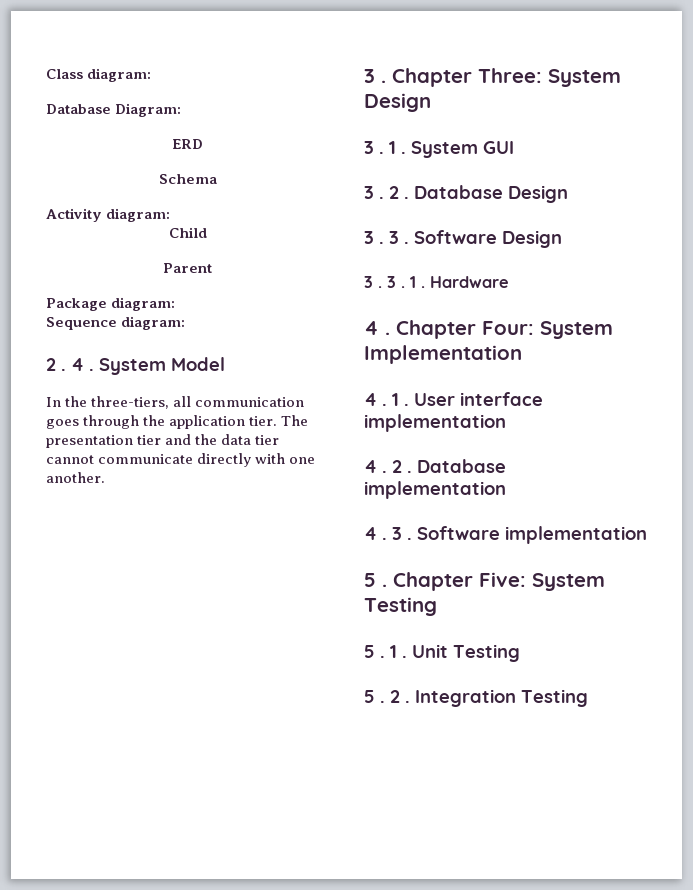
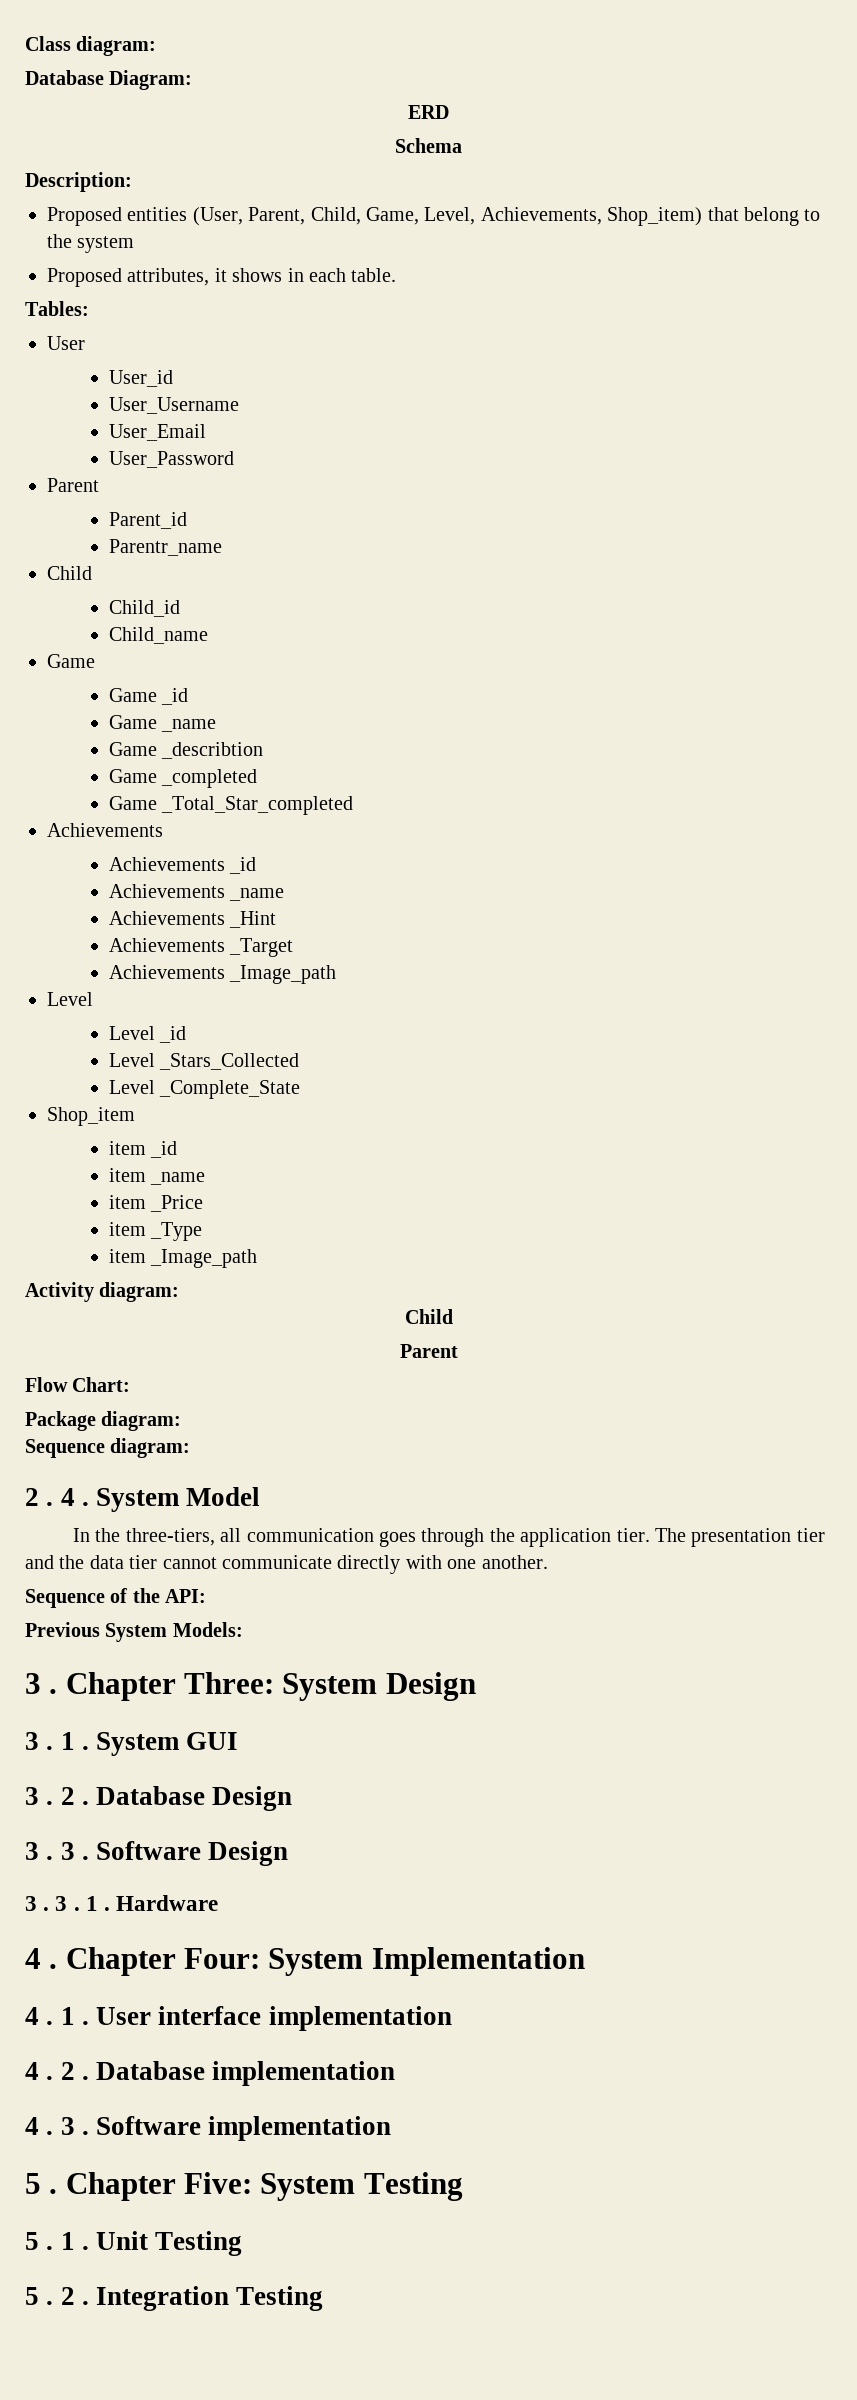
+ Description:
+ Proposed entities (User, Parent, Child, Game, Level, Achievements, Shop_item) that belong to the system
+ Proposed attributes, it shows in each table.
+ Tables:
+ User
+ User_id
+ User_Username
+ User_Email
+ User_Password
+ Parent
+ Parent_id
+ Parentr_name
+ Child
+ Child_id
+ Child_name
+ Game
+ Game _id
+ Game _name
+ Game _describtion
+ Game _completed
+ Game _Total_Star_completed
+ Achievements
+ Achievements _id
+ Achievements _name
+ Achievements _Hint
+ Achievements _Target
+ Achievements _Image_path
+ Level
+ Level _id
+ Level _Stars_Collected
+ Level _Complete_State
+ Shop_item
+ item _id
+ item _name
+ item _Price
+ item _Type
+ item _Image_path
+ Flow Chart:
+ Sequence of the API:
+ Previous System Models:

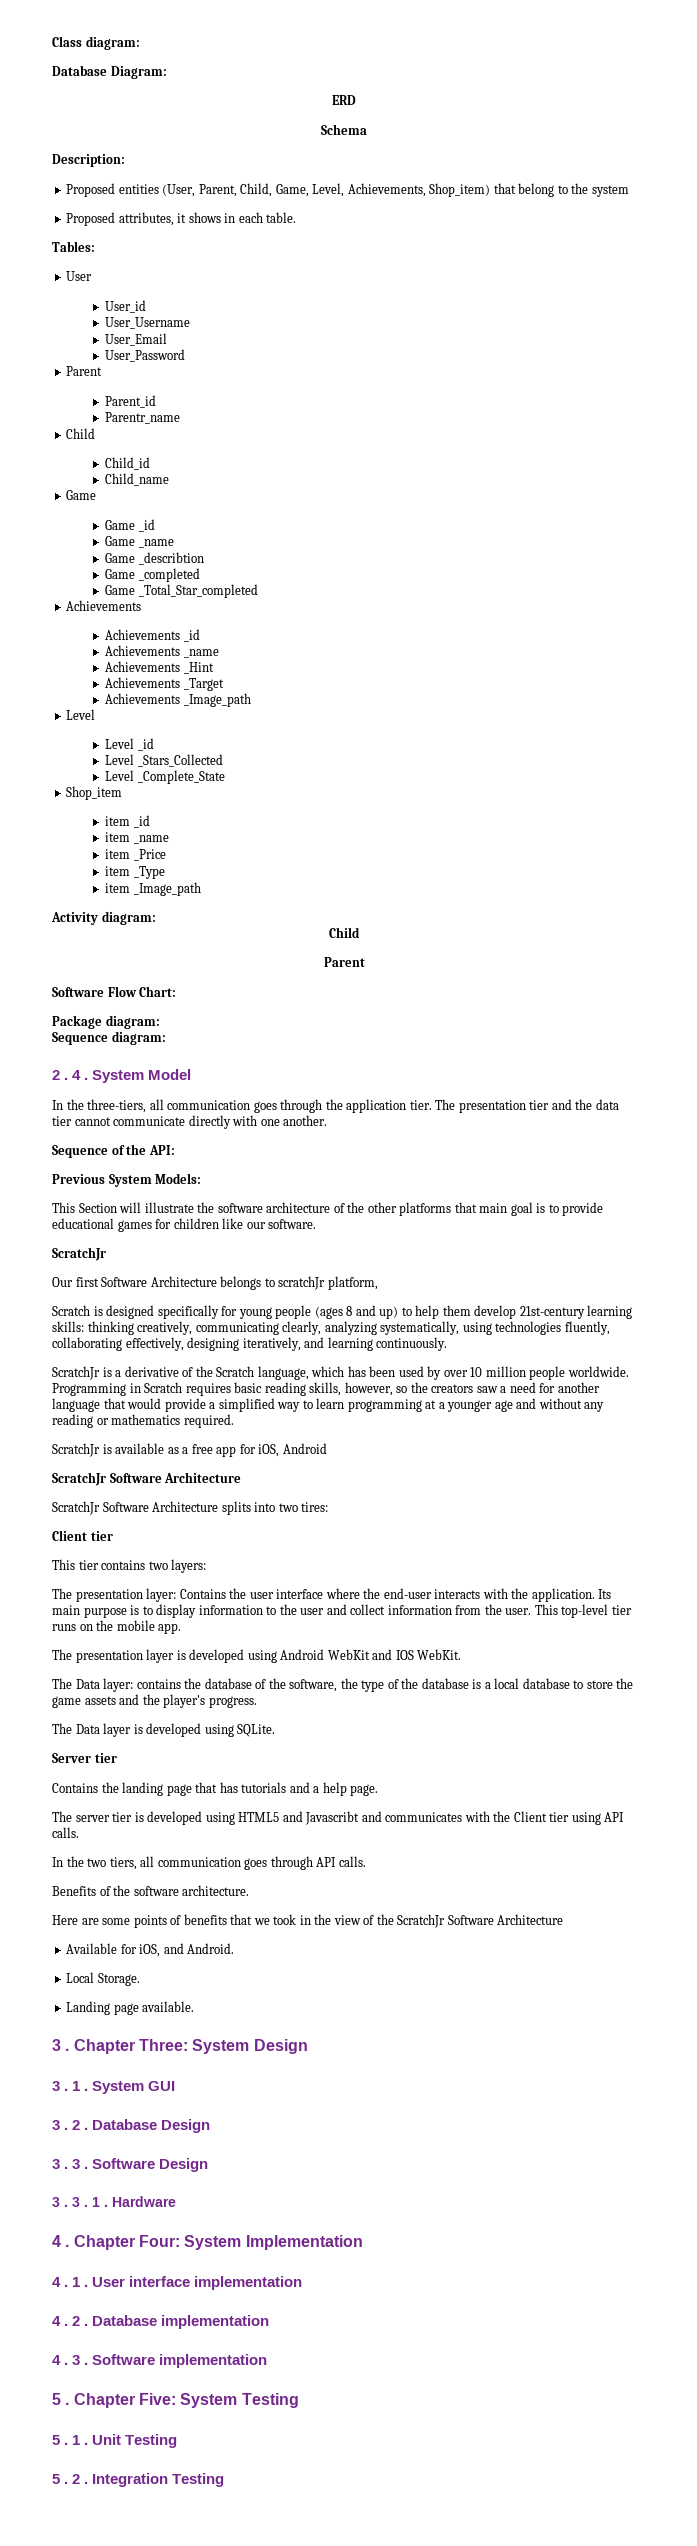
- Flow Chart:
+ Software Flow Chart:
+ This Section will illustrate the software architecture of the other platforms that main goal is to provide educational games for children like our software.
+ ScratchJr
+ Our first Software Architecture belongs to scratchJr platform,
+ Scratch is designed specifically for young people (ages 8 and up) to help them develop 21st-century learning skills: thinking creatively, communicating clearly, analyzing systematically, using technologies fluently, collaborating effectively, designing iteratively, and learning continuously.
+ ScratchJr is a derivative of the Scratch language, which has been used by over 10 million people worldwide. Programming in Scratch requires basic reading skills, however, so the creators saw a need for another language that would provide a simplified way to learn programming at a younger age and without any reading or mathematics required.
+ ScratchJr is available as a free app for iOS, Android
+ ScratchJr Software Architecture
+ ScratchJr Software Architecture splits into two tires:
+ Client tier
+ This tier contains two layers:
+ The presentation layer: Contains the user interface where the end-user interacts with the application. Its main purpose is to display information to the user and collect information from the user. This top-level tier runs on the mobile app.
+ The presentation layer is developed using Android WebKit and IOS WebKit.
+ The Data layer: contains the database of the software, the type of the database is a local database to store the game assets and the player's progress.
+ The Data layer is developed using SQLite.
+ Server tier
+ Contains the landing page that has tutorials and a help page.
+ The server tier is developed using HTML5 and Javascribt and communicates with the Client tier using API calls.
+ In the two tiers, all communication goes through API calls.
+ Benefits of the software architecture.
+ Here are some points of benefits that we took in the view of the ScratchJr Software Architecture
+ Available for iOS, and Android.
+ Local Storage.
+ Landing page available.

